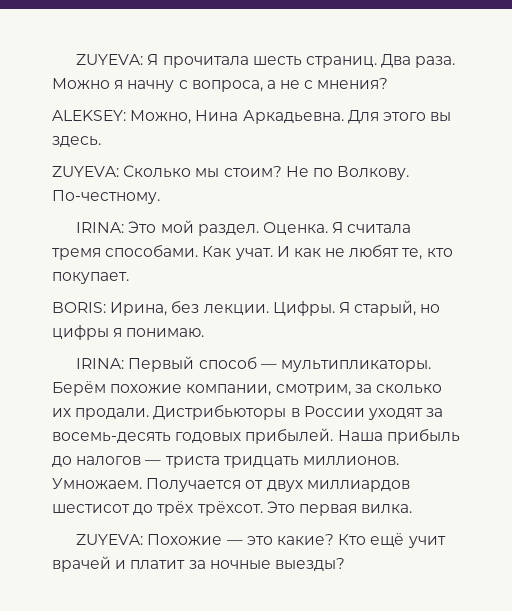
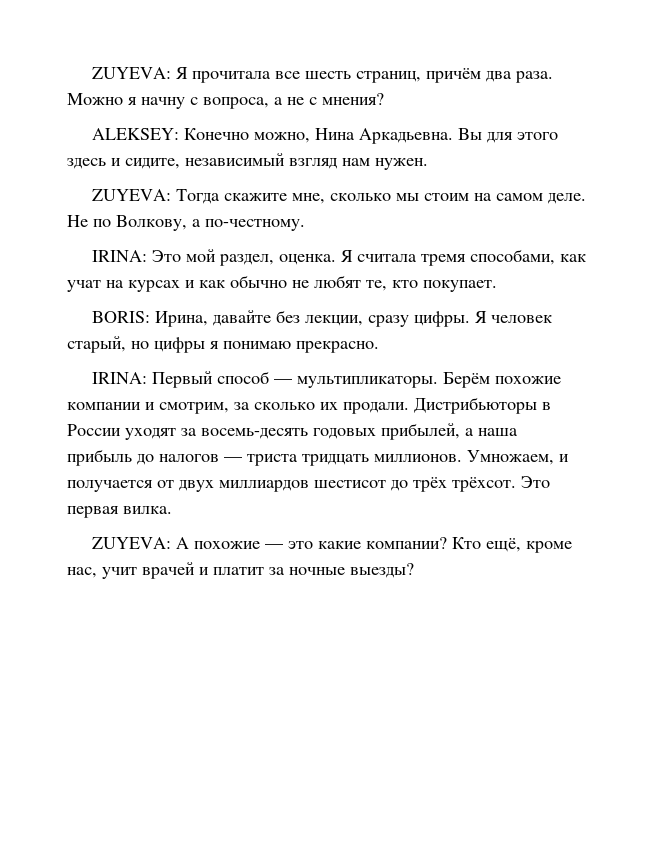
- ZUYEVA: Я прочитала шесть страниц. Два раза.
+ ZUYEVA: Я прочитала все шесть страниц, причём два раза.
- ALEKSEY: Можно, Нина Аркадьевна. Для этого вы здесь.
- ZUYEVA: Сколько мы стоим? Не по Волкову. По-честному.
+ ALEKSEY: Конечно можно, Нина Аркадьевна. Вы для этого здесь и сидите, независимый взгляд нам нужен.
+ ZUYEVA: Тогда скажите мне, сколько мы стоим на самом деле. Не по Волкову, а по-честному.
- IRINA: Это мой раздел. Оценка.
+ IRINA: Это мой раздел, оценка.
- Я считала тремя способами. Как учат. И как не любят те, кто покупает.
+ Я считала тремя способами, как учат на курсах и как обычно не любят те, кто покупает.
- BORIS: Ирина, без лекции. Цифры. Я старый, но цифры я понимаю.
+ BORIS: Ирина, давайте без лекции, сразу цифры. Я человек старый, но цифры я понимаю прекрасно.
- Берём похожие компании, смотрим, за сколько их продали.
+ Берём похожие компании и смотрим, за сколько их продали.
- Дистрибьюторы в России уходят за восемь-десять годовых прибылей. Наша прибыль до налогов — триста тридцать миллионов.
+ Дистрибьюторы в России уходят за восемь-десять годовых прибылей, а наша прибыль до налогов — триста тридцать миллионов.
- Умножаем. Получается от двух миллиардов шестисот до трёх трёхсот.
+ Умножаем, и получается от двух миллиардов шестисот до трёх трёхсот.
- ZUYEVA: Похожие — это какие? Кто ещё учит врачей и платит за ночные выезды?
+ ZUYEVA: А похожие — это какие компании? Кто ещё, кроме нас, учит врачей и платит за ночные выезды?

